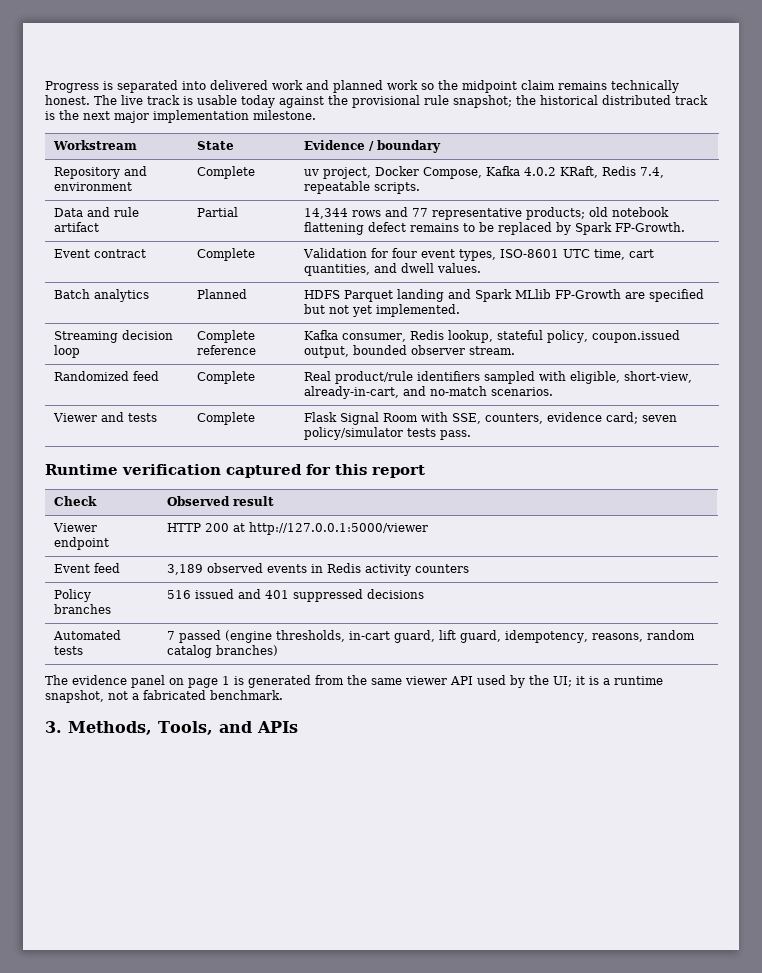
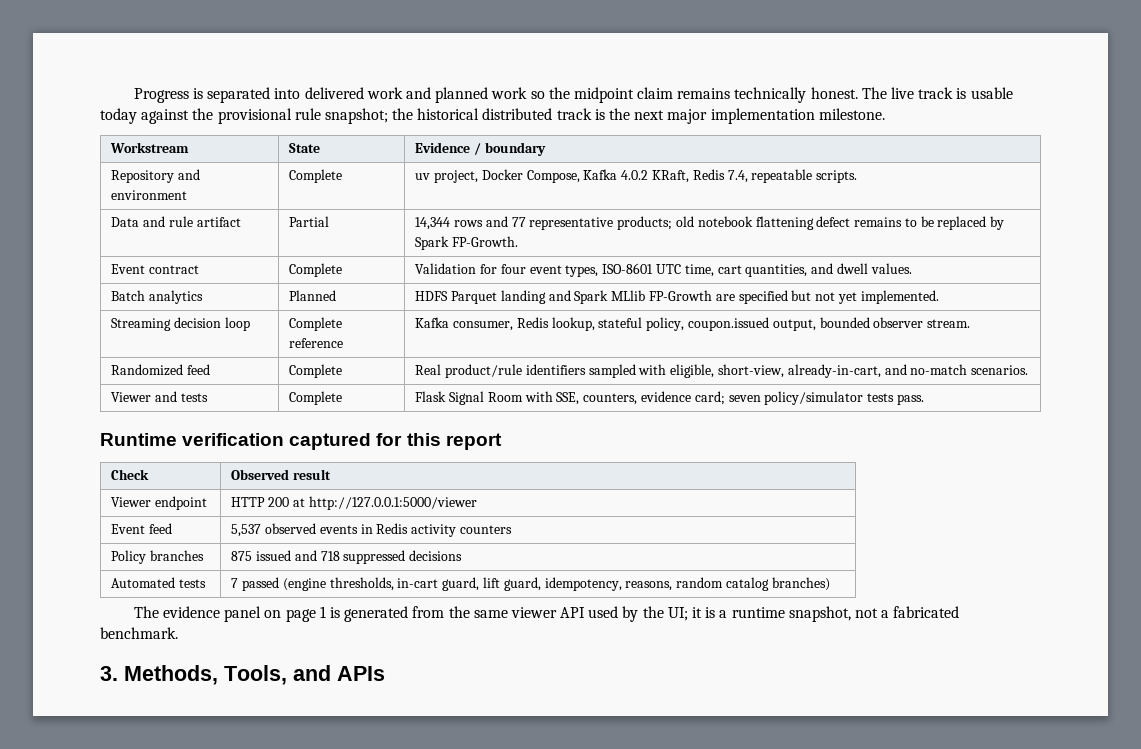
- Event feed | 3,189 observed events in Redis activity counters
+ Event feed | 5,537 observed events in Redis activity counters
- Policy branches | 516 issued and 401 suppressed decisions
+ Policy branches | 875 issued and 718 suppressed decisions

